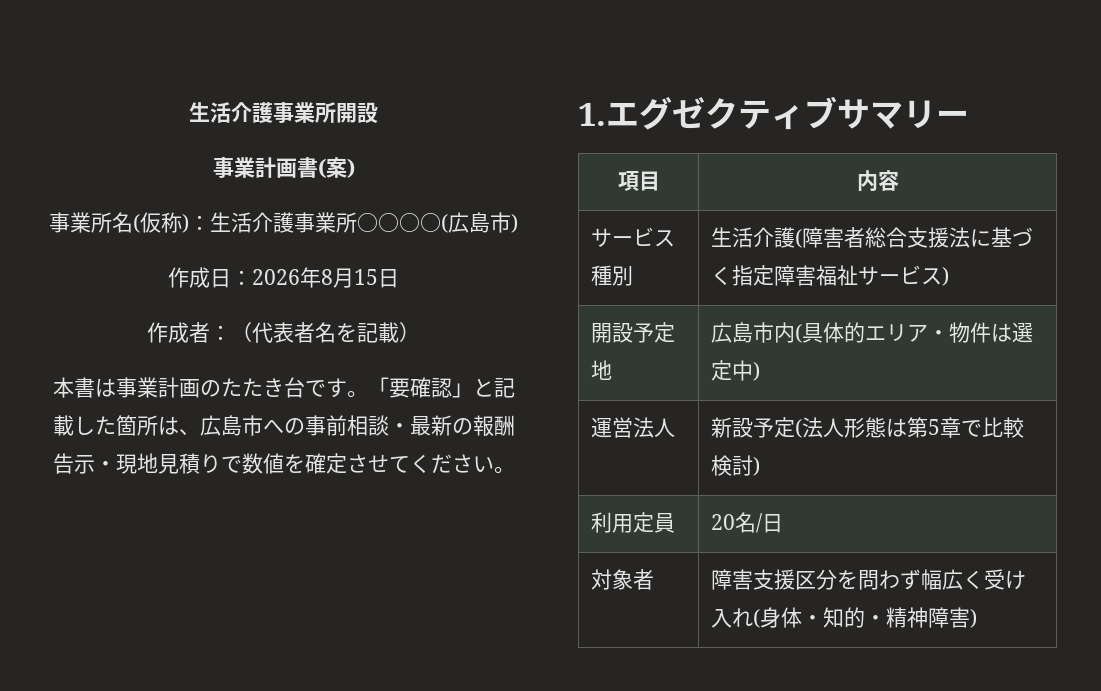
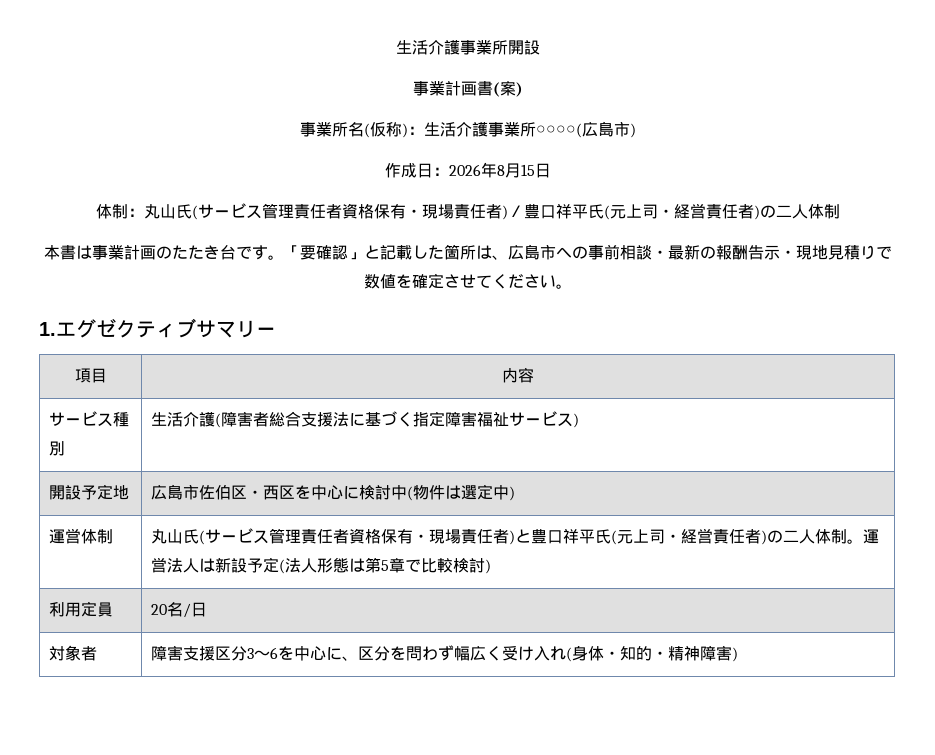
- 作成者：（代表者名を記載）
+ 体制：丸山氏(サービス管理責任者資格保有・現場責任者)／豊口祥平氏(元上司・経営責任者)の二人体制
- 開設予定地 | 広島市内(具体的エリア・物件は選定中)
+ 開設予定地 | 広島市佐伯区・西区を中心に検討中(物件は選定中)
- 運営法人 | 新設予定(法人形態は第5章で比較検討)
+ 運営体制 | 丸山氏(サービス管理責任者資格保有・現場責任者)と豊口祥平氏(元上司・経営責任者)の二人体制。運営法人は新設予定(法人形態は第5章で比較検討)
- 対象者 | 障害支援区分を問わず幅広く受け入れ(身体・知的・精神障害)
+ 対象者 | 障害支援区分3〜6を中心に、区分を問わず幅広く受け入れ(身体・知的・精神障害)

